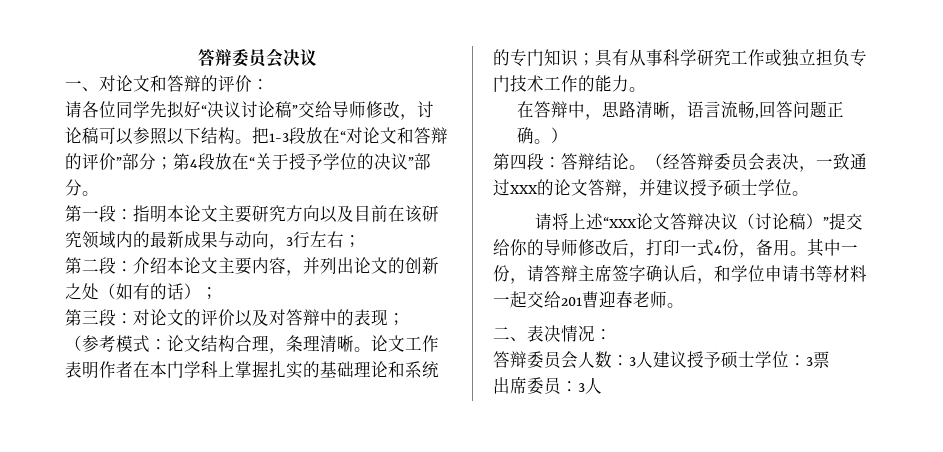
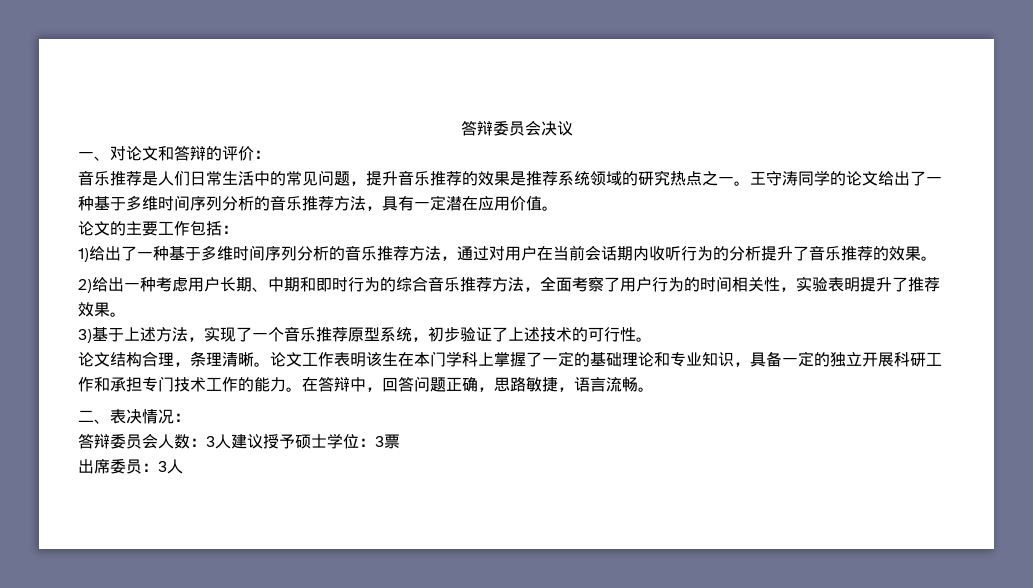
- 请各位同学先拟好“决议讨论稿”交给导师修改，讨论稿可以参照以下结构。把1-3段放在“对论文和答辩的评价”部分；第4段放在“关于授予学位的决议”部分。
- 第一段：指明本论文主要研究方向以及目前在该研究领域内的最新成果与动向，3行左右；
- 第二段：介绍本论文主要内容，并列出论文的创新之处（如有的话）；
- 第三段：对论文的评价以及对答辩中的表现；
- （参考模式：论文结构合理，条理清晰。
+ 音乐推荐是人们日常生活中的常见问题，提升音乐推荐的效果是推荐系统领域的研究热点之一。王守涛同学的论文给出了一种基于多维时间序列分析的音乐推荐方法，具有一定潜在应用价值。
+ 论文的主要工作包括：
+ 1)给出了一种基于多维时间序列分析的音乐推荐方法，通过对用户在当前会话期内收听行为的分析提升了音乐推荐的效果。
+ 2)给出一种考虑用户长期、中期和即时行为的综合音乐推荐方法，全面考察了用户行为的时间相关性，实验表明提升了推荐效果。
+ 3)基于上述方法，实现了一个音乐推荐原型系统，初步验证了上述技术的可行性。
+ 论文结构合理，条理清晰。
- 论文工作表明作者在本门学科上掌握扎实的基础理论和系统的专门知识；具有从事科学研究工作或独立担负专门技术工作的能力。
- 在答辩中，思路清晰，语言流畅,回答问题正确。）
- 第四段：答辩结论。（经答辩委员会表决，一致通过XXX的论文答辩，并建议授予硕士学位。
- 请将上述“XXX论文答辩决议（讨论稿）”提交给你的导师修改后，打印一式4份，备用。其中一份，请答辩主席签字确认后，和学位申请书等材料一起交给201曹迎春老师。
+ 论文工作表明该生在本门学科上掌握了一定的基础理论和专业知识，具备一定的独立开展科研工作和承担专门技术工作的能力。在答辩中，回答问题正确，思路敏捷，语言流畅。

